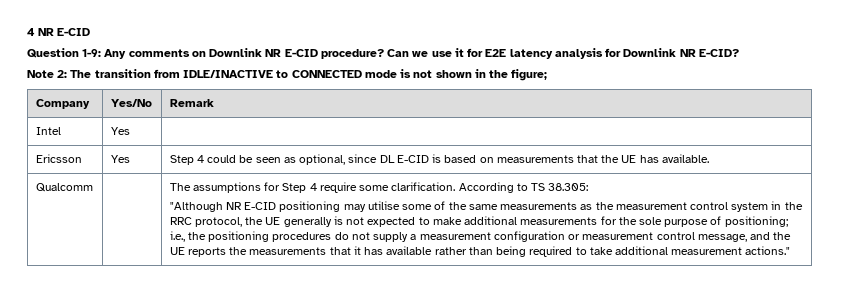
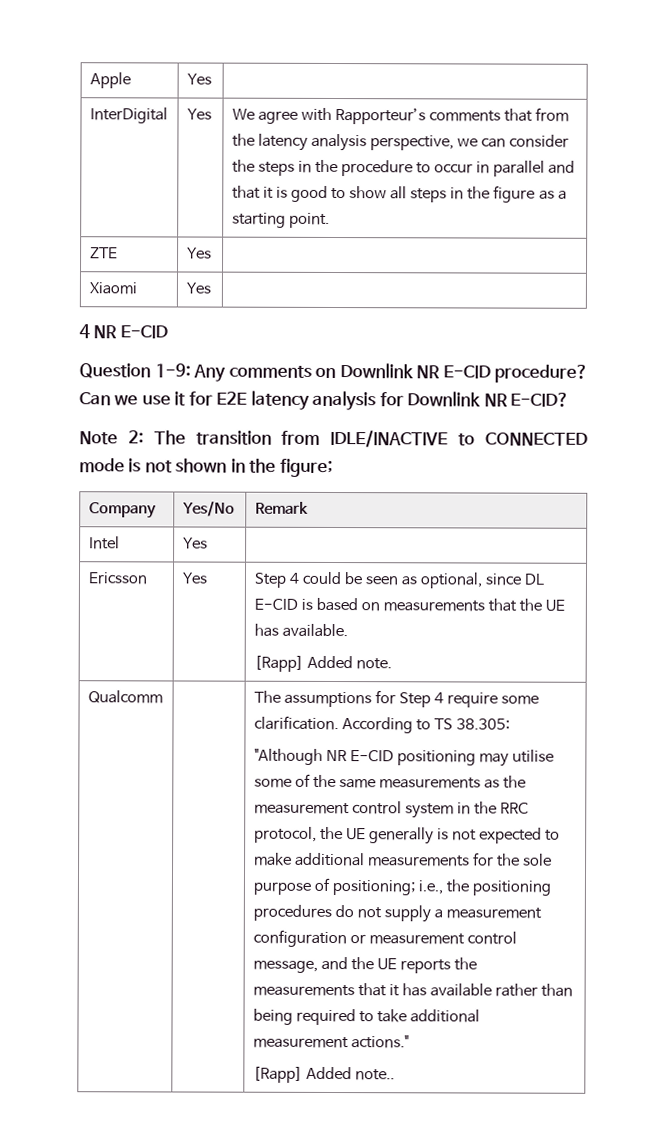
+ Apple | Yes |
+ InterDigital | Yes | We agree with Rapporteur’s comments that from the latency analysis perspective, we can consider the steps in the procedure to occur in parallel and that it is good to show all steps in the figure as a starting point.
+ ZTE | Yes |
+ Xiaomi | Yes |
  Ericsson | Yes | Step 4 could be seen as optional, since DL E-CID is based on measurements that the UE has available.
+ [Rapp] Added note.
+ [Rapp] Added note..

